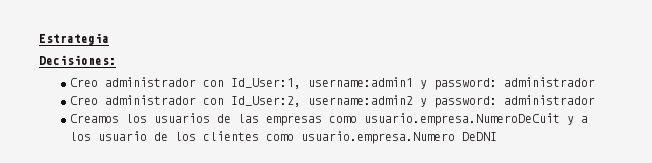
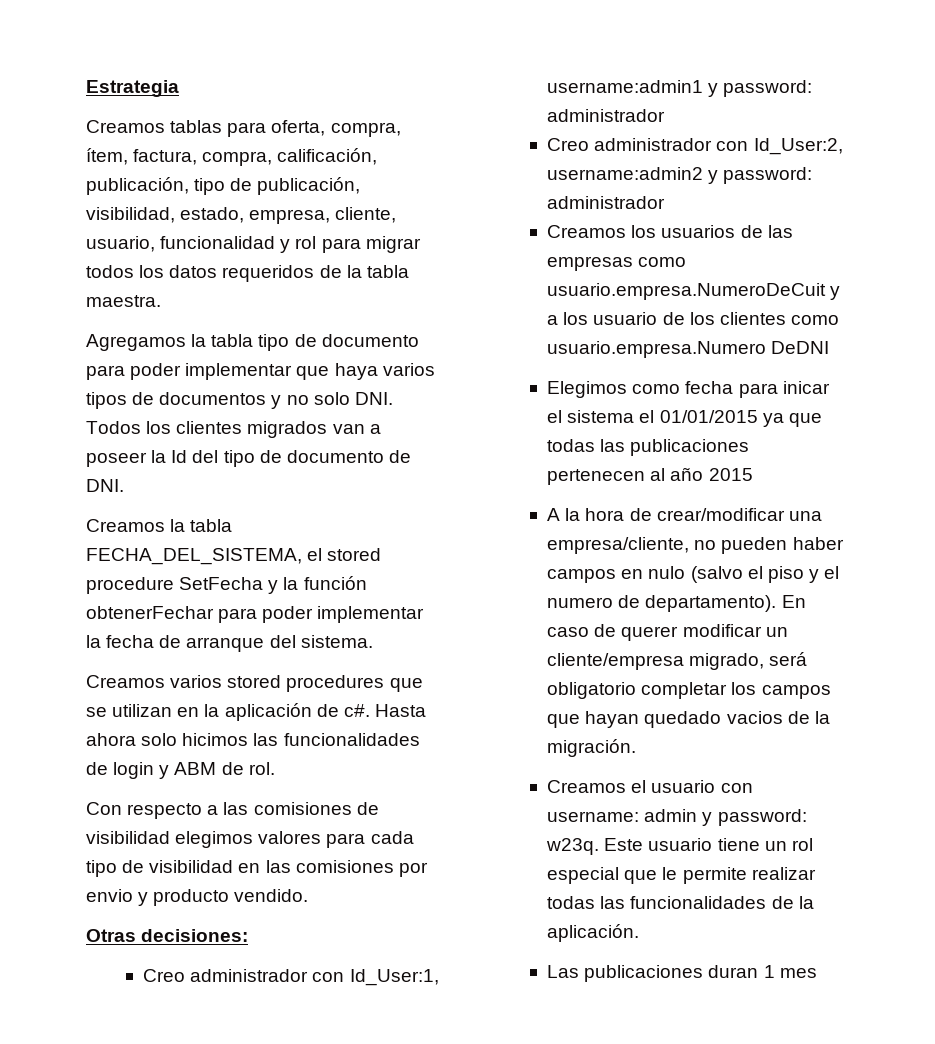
- Decisiones:
+ Creamos tablas para oferta, compra, ítem, factura, compra, calificación, publicación, tipo de publicación, visibilidad, estado, empresa, cliente, usuario, funcionalidad y rol para migrar todos los datos requeridos de la tabla maestra.
+ Agregamos la tabla tipo de documento para poder implementar que haya varios tipos de documentos y no solo DNI. Todos los clientes migrados van a poseer la Id del tipo de documento de DNI.
+ Creamos la tabla FECHA_DEL_SISTEMA, el stored procedure SetFecha y la función obtenerFechar para poder implementar la fecha de arranque del sistema.
+ Creamos varios stored procedures que se utilizan en la aplicación de c#. Hasta ahora solo hicimos las funcionalidades de login y ABM de rol.
+ Con respecto a las comisiones de visibilidad elegimos valores para cada tipo de visibilidad en las comisiones por envio y producto vendido.
+ Otras decisiones:
+ Elegimos como fecha para inicar el sistema el 01/01/2015 ya que todas las publicaciones pertenecen al año 2015
+ A la hora de crear/modificar una empresa/cliente, no pueden haber campos en nulo (salvo el piso y el numero de departamento). En caso de querer modificar un cliente/empresa migrado, será obligatorio completar los campos que hayan quedado vacios de la migración.
+ Creamos el usuario con username: admin y password: w23q. Este usuario tiene un rol especial que le permite realizar todas las funcionalidades de la aplicación.
+ Las publicaciones duran 1 mes

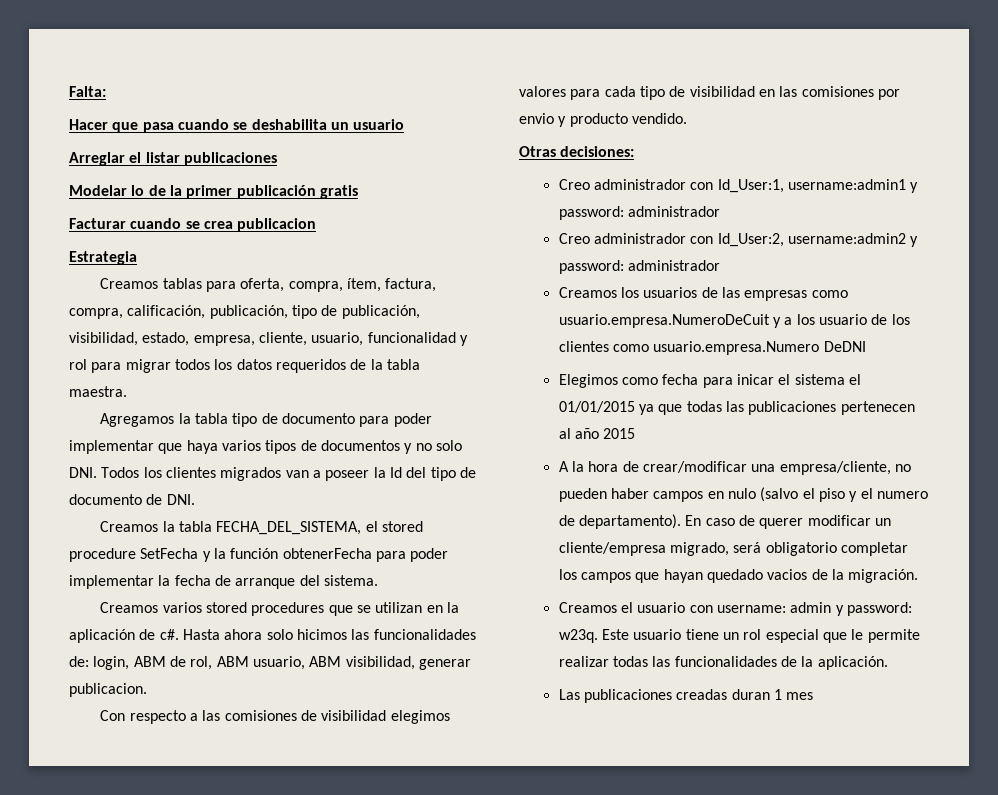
+ Falta:
+ Hacer que pasa cuando se deshabilita un usuario
+ Arreglar el listar publicaciones
+ Modelar lo de la primer publicación gratis
+ Facturar cuando se crea publicacion
- Creamos la tabla FECHA_DEL_SISTEMA, el stored procedure SetFecha y la función obtenerFechar para poder implementar la fecha de arranque del sistema.
+ Creamos la tabla FECHA_DEL_SISTEMA, el stored procedure SetFecha y la función obtenerFecha para poder implementar la fecha de arranque del sistema.
- Hasta ahora solo hicimos las funcionalidades de login y ABM de rol.
+ Hasta ahora solo hicimos las funcionalidades de: login, ABM de rol, ABM usuario, ABM visibilidad, generar publicacion.
- Las publicaciones duran 1 mes
+ Las publicaciones creadas duran 1 mes

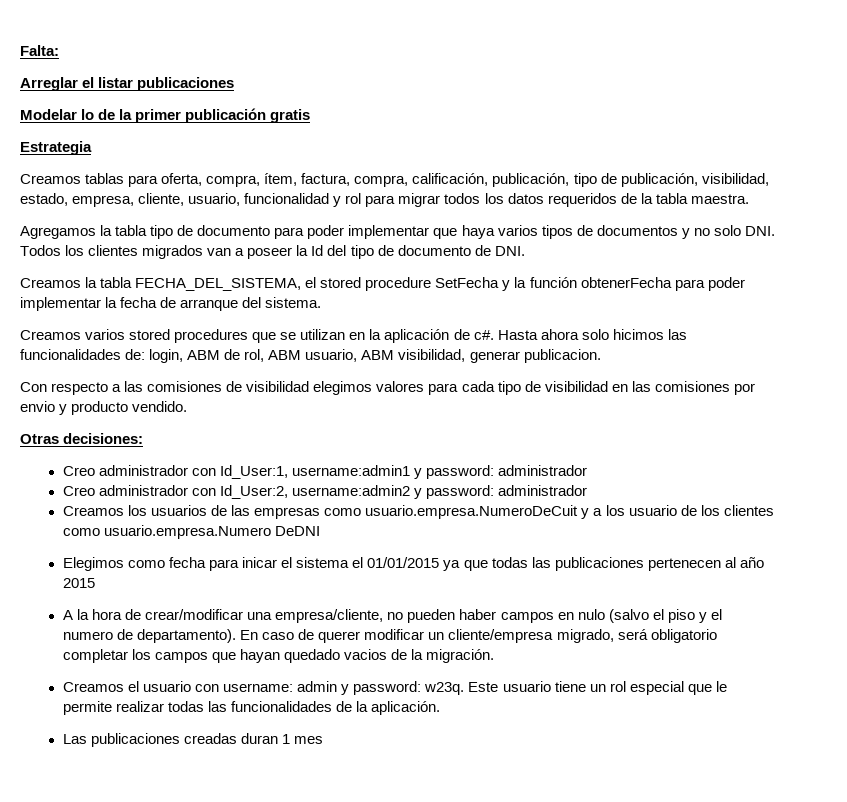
- Hacer que pasa cuando se deshabilita un usuario
- Facturar cuando se crea publicacion

